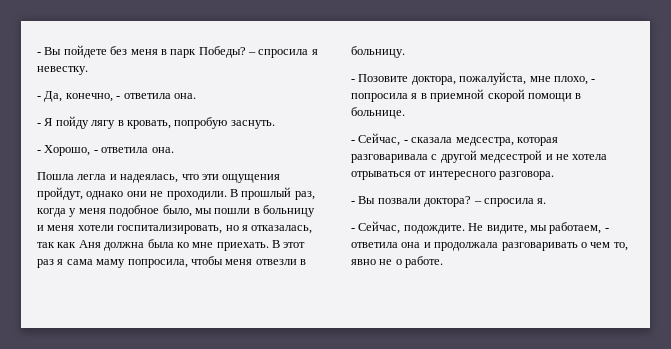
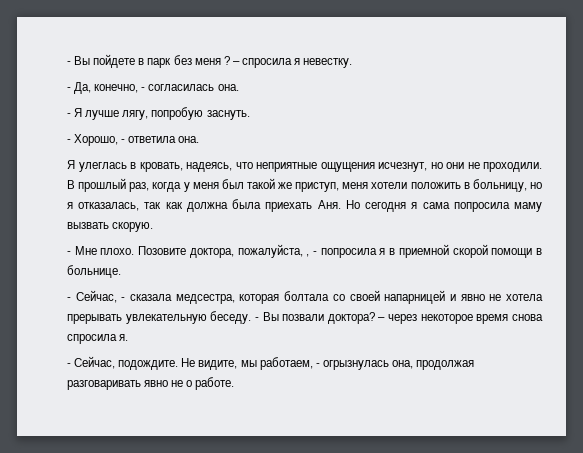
- - Вы пойдете без меня в парк Победы?
+ - Вы пойдете в парк без меня ?
- - Да, конечно, - ответила она.
+ - Да, конечно, - согласилась она.
- - Я пойду лягу в кровать, попробую заснуть.
+ - Я лучше лягу, попробую заснуть.
- Пошла легла и надеялась, что эти ощущения пройдут, однако они не проходили.
+ Я улеглась в кровать, надеясь, что неприятные ощущения исчезнут, но они не проходили.
- В прошлый раз, когда у меня подобное было, мы пошли в больницу и меня хотели госпитализировать, но я отказалась, так как Аня должна была ко мне приехать. В этот раз я сама маму попросила, чтобы меня отвезли в больницу.
- - Позовите доктора, пожалуйста, мне плохо, - попросила я в приемной скорой помощи в больнице.
+ В прошлый раз, когда у меня был такой же приступ, меня хотели положить в больницу, но я отказалась, так как должна была приехать Аня. Но сегодня я сама попросила маму вызвать скорую.
+ - Мне плохо. Позовите доктора, пожалуйста, , - попросила я в приемной скорой помощи в больнице.
- - Сейчас, - сказала медсестра, которая разговаривала с другой медсестрой и не хотела отрываться от интересного разговора.
- - Вы позвали доктора?
+ - Сейчас, - сказала медсестра, которая болтала со своей напарницей и явно не хотела прерывать увлекательную беседу. - Вы позвали доктора?
- – спросила я.
+ – через некоторое время снова спросила я.
- Не видите, мы работаем, - ответила она и продолжала разговаривать о чем то, явно не о работе.
+ Не видите, мы работаем, - огрызнулась она, продолжая разговаривать явно не о работе.

